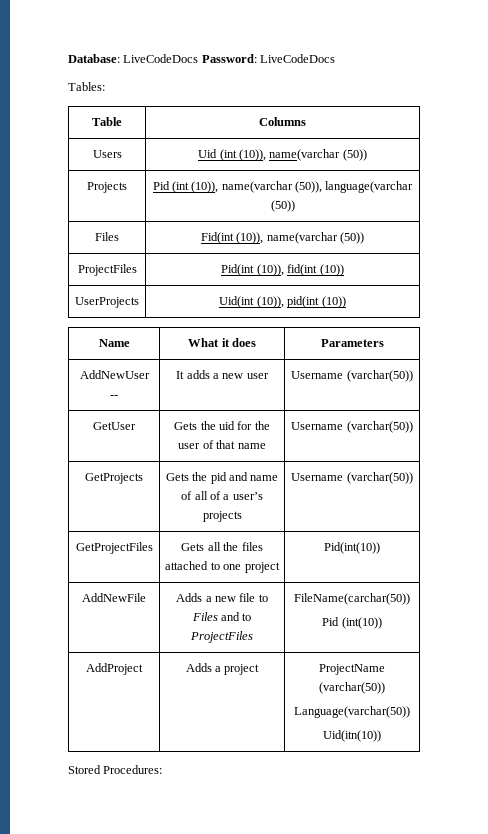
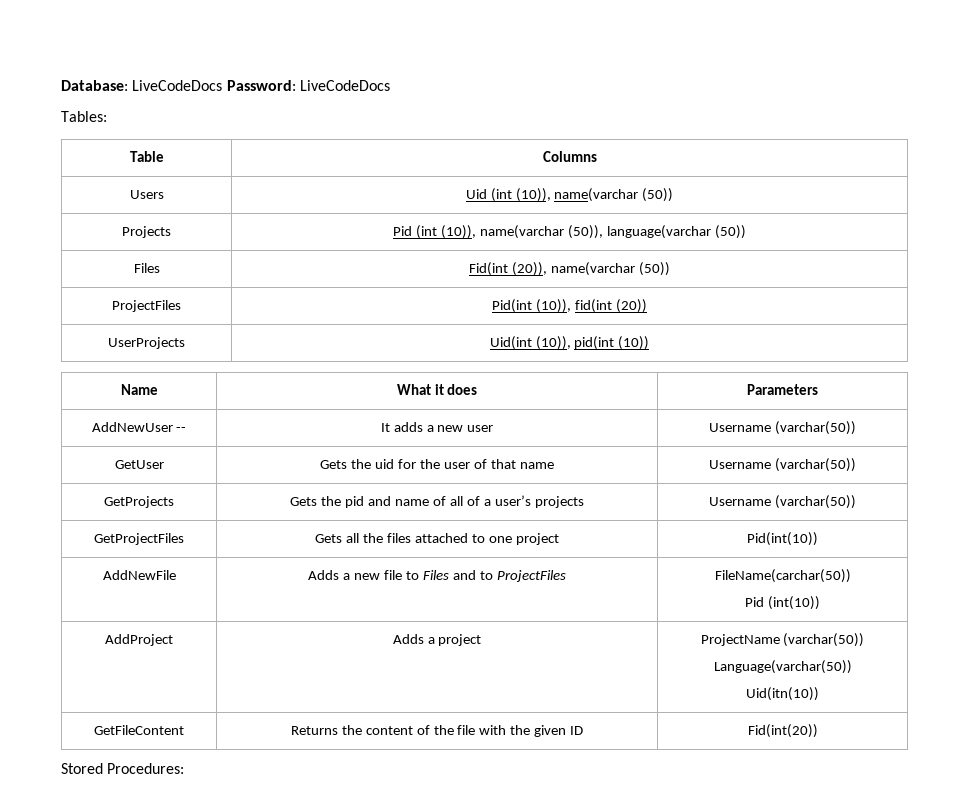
- Files | Fid(int (10)), name(varchar (50))
+ Files | Fid(int (20)), name(varchar (50))
- ProjectFiles | Pid(int (10)), fid(int (10))
+ ProjectFiles | Pid(int (10)), fid(int (20))
+ GetFileContent | Returns the content of the file with the given ID | Fid(int(20))

